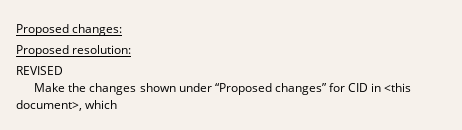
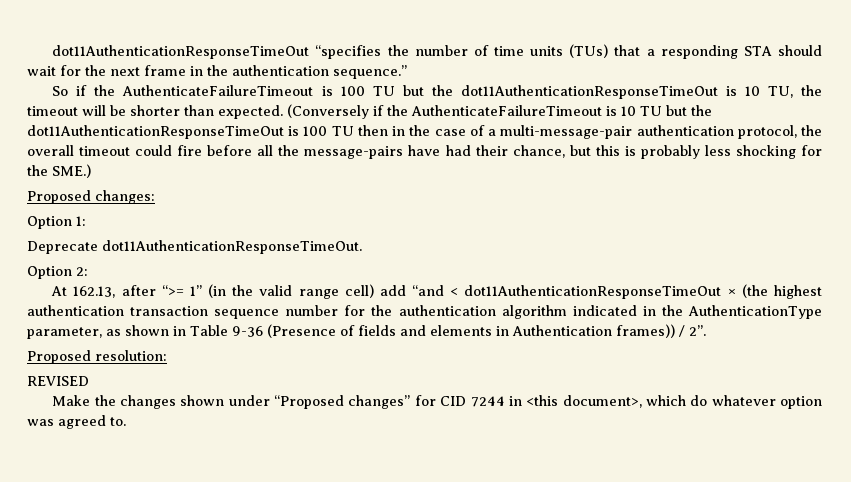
+ dot11AuthenticationResponseTimeOut “specifies the number of time units (TUs) that a responding STA should wait for the next frame in the authentication sequence.”
+ So if the AuthenticateFailureTimeout is 100 TU but the dot11AuthenticationResponseTimeOut is 10 TU, the timeout will be shorter than expected. (Conversely if the AuthenticateFailureTimeout is 10 TU but the dot11AuthenticationResponseTimeOut is 100 TU then in the case of a multi-message-pair authentication protocol, the overall timeout could fire before all the message-pairs have had their chance, but this is probably less shocking for the SME.)
  Proposed changes:
+ Option 1:
+ Deprecate dot11AuthenticationResponseTimeOut.
+ Option 2:
+ At 162.13, after “>= 1” (in the valid range cell) add “and < dot11AuthenticationResponseTimeOut × (the highest authentication transaction sequence number for the authentication algorithm indicated in the AuthenticationType parameter, as shown in Table 9-36 (Presence of fields and elements in Authentication frames)) / 2”.
- Make the changes shown under “Proposed changes” for CID in <this document>, which
+ Make the changes shown under “Proposed changes” for CID 7244 in <this document>, which do whatever option was agreed to.

